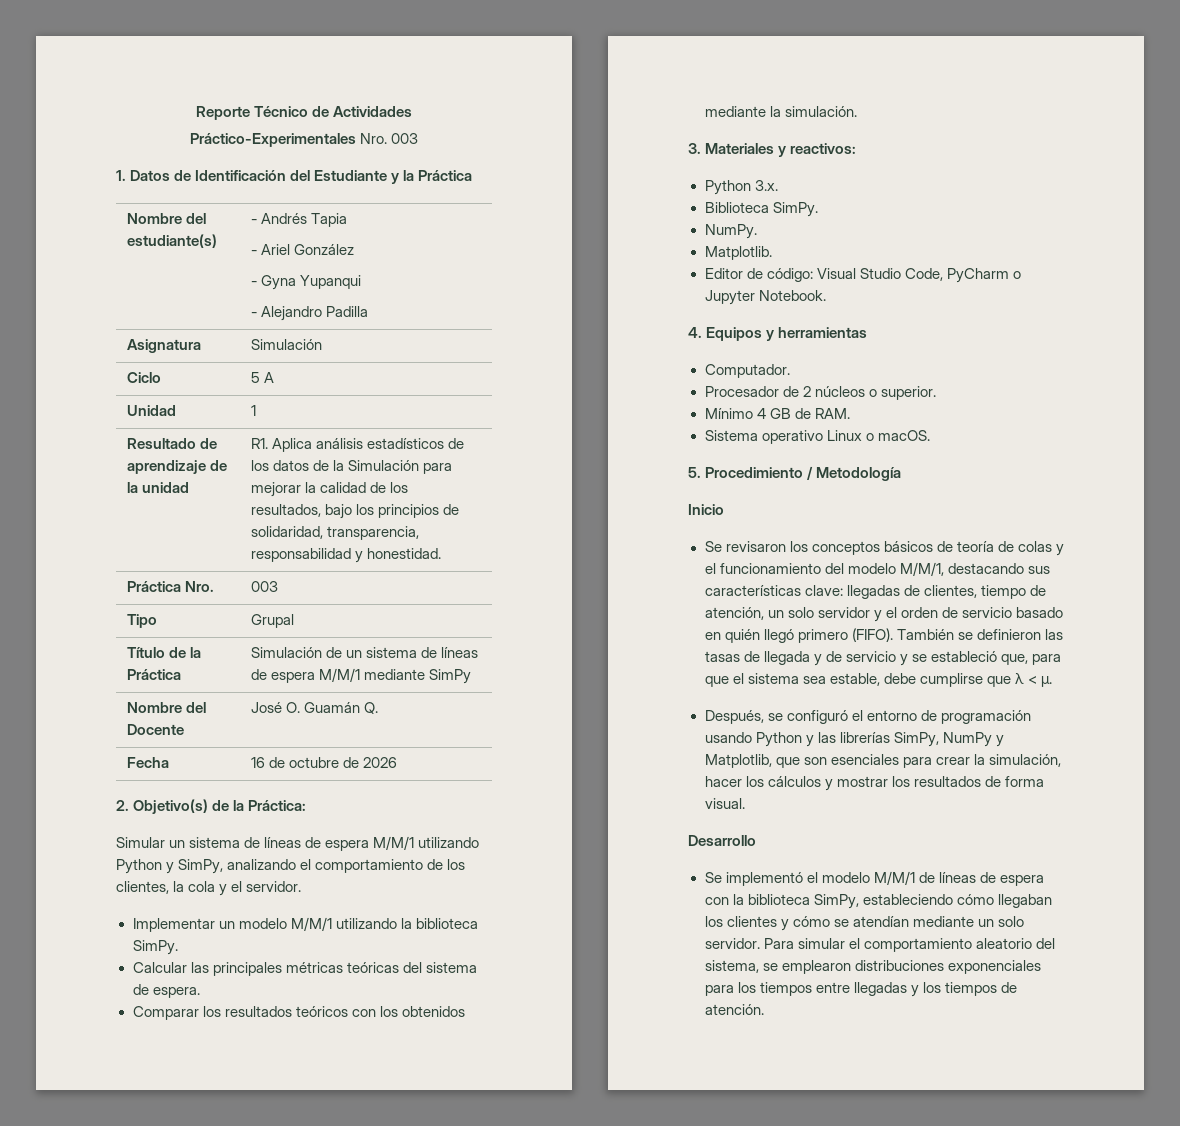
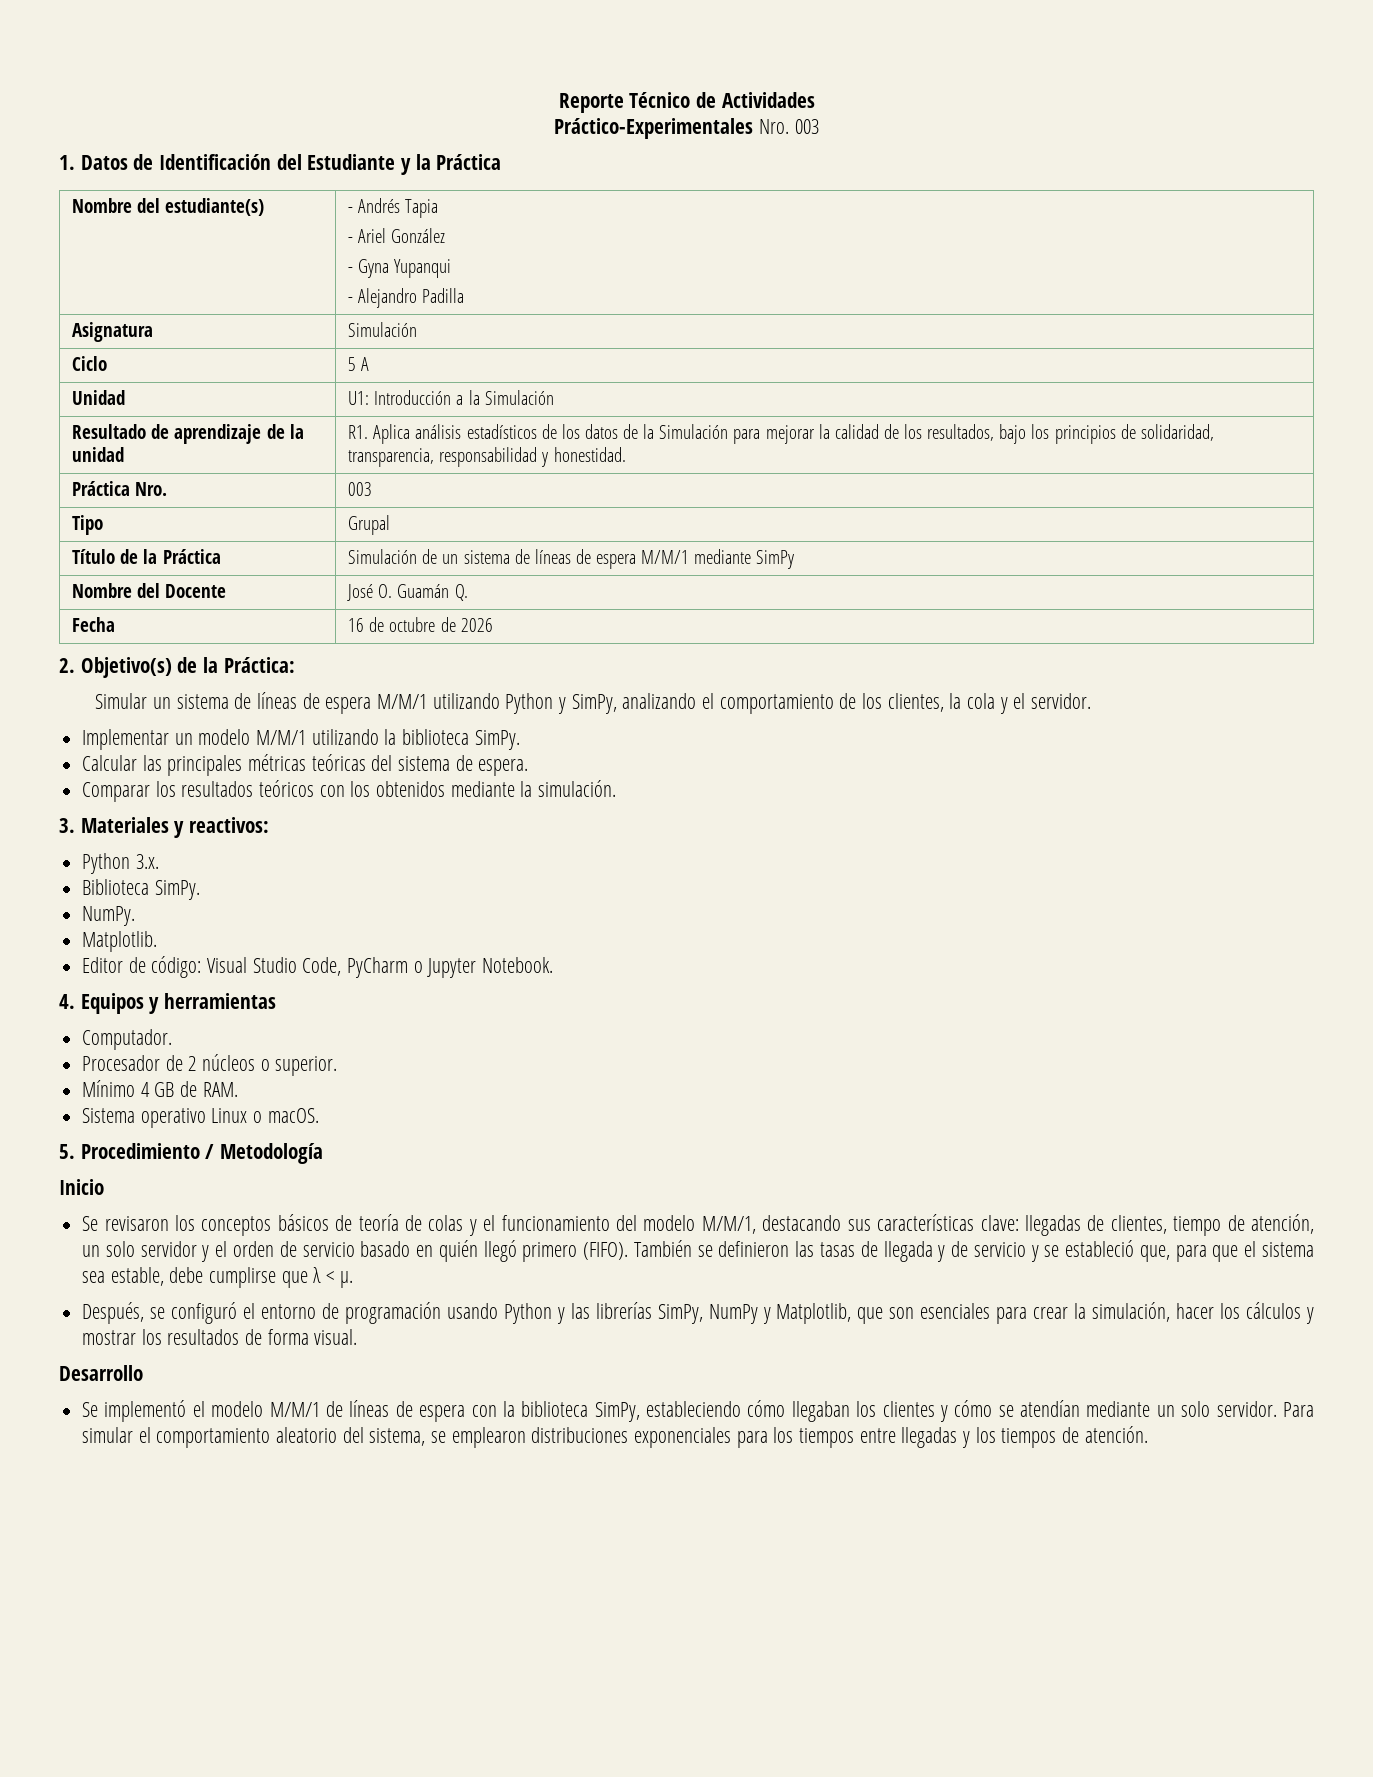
- Unidad | 1
+ Unidad | U1: Introducción a la Simulación

